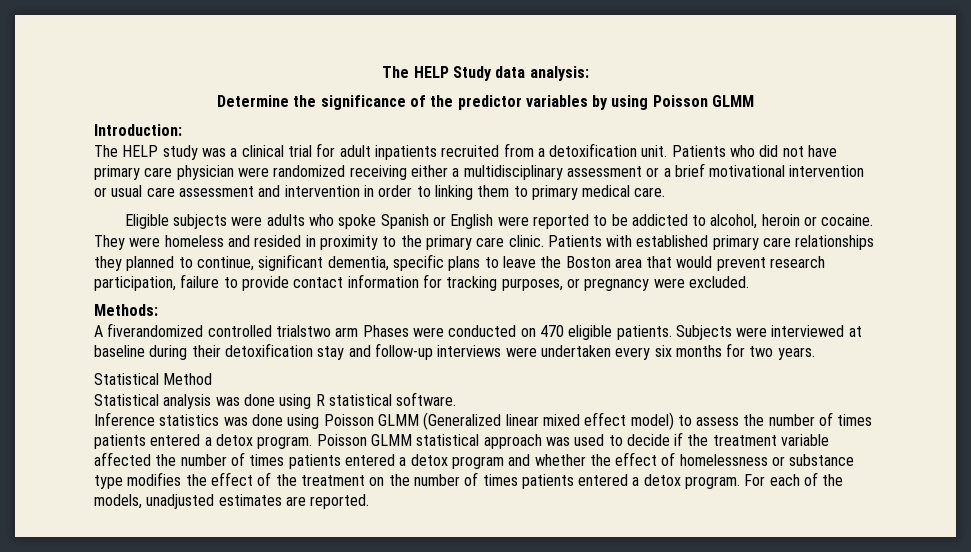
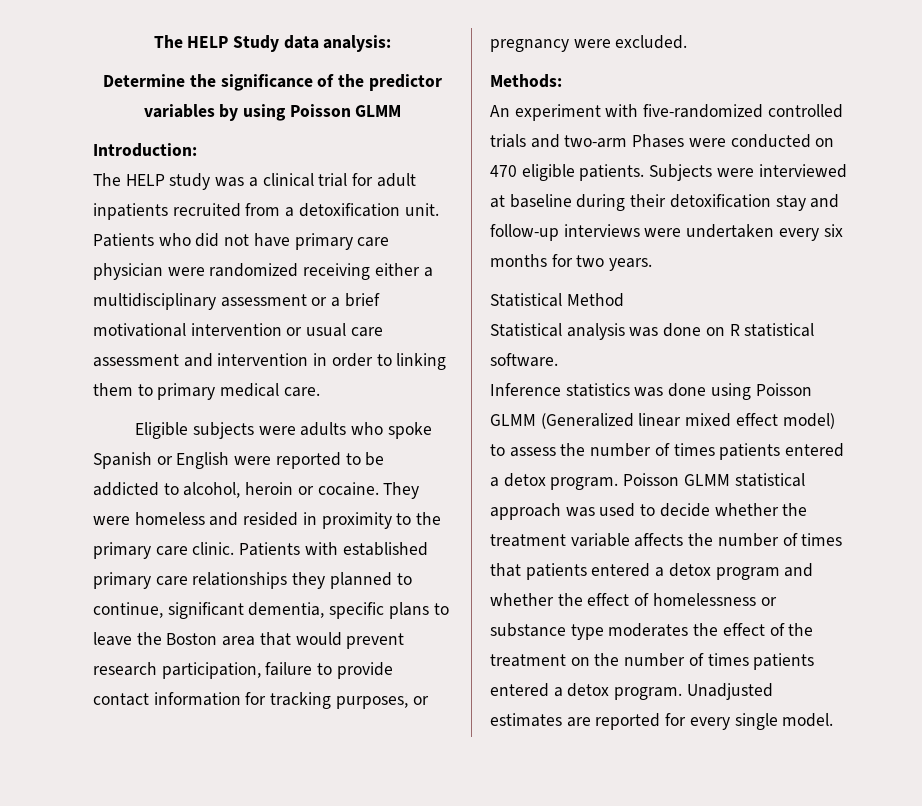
- A fiverandomized controlled trialstwo arm Phases were conducted on 470 eligible patients.
+ An experiment with five-randomized controlled trials and two-arm Phases were conducted on 470 eligible patients.
- Statistical analysis was done using R statistical software.
+ Statistical analysis was done on R statistical software.
- Poisson GLMM statistical approach was used to decide if the treatment variable affected the number of times patients entered a detox program and whether the effect of homelessness or substance type modifies the effect of the treatment on the number of times patients entered a detox program.
+ Poisson GLMM statistical approach was used to decide whether the treatment variable affects the number of times that patients entered a detox program and whether the effect of homelessness or substance type moderates the effect of the treatment on the number of times patients entered a detox program.
- For each of the models, unadjusted estimates are reported.
+ Unadjusted estimates are reported for every single model.

